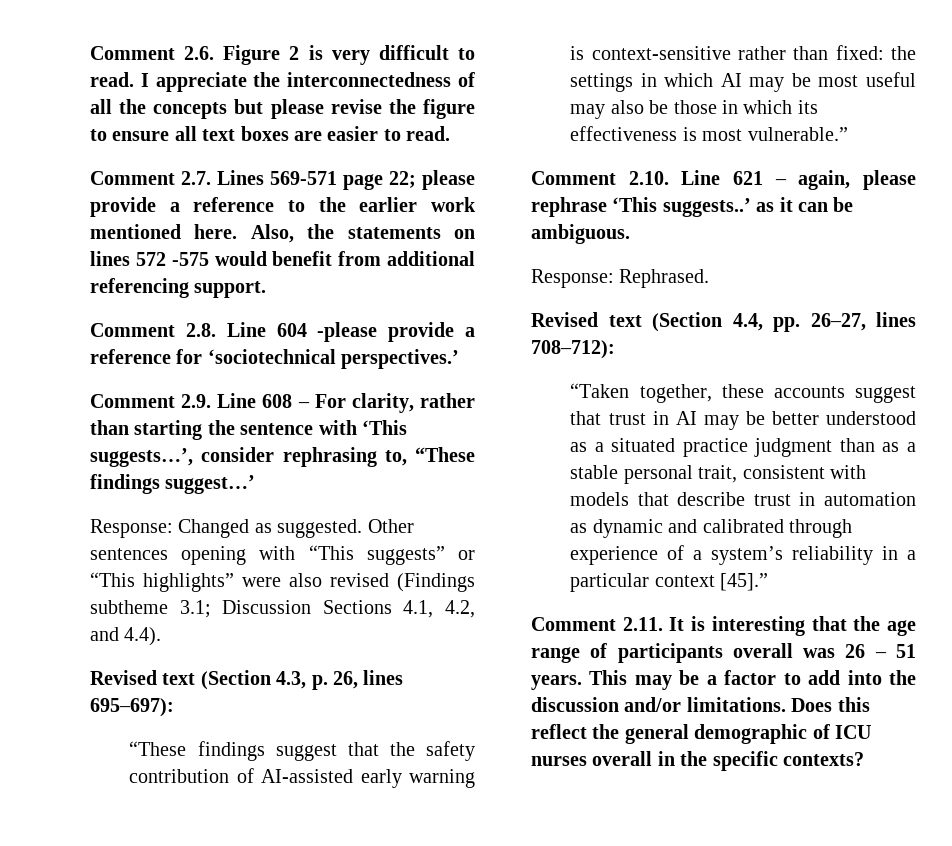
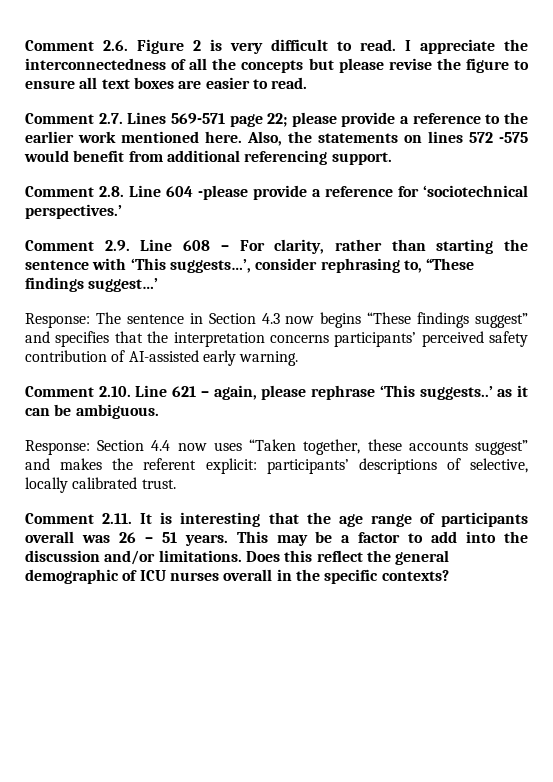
- Response: Changed as suggested. Other sentences opening with “This suggests” or “This highlights” were also revised (Findings subtheme 3.1; Discussion Sections 4.1, 4.2, and 4.4).
- Revised text (Section 4.3, p. 26, lines 695–697):
- “These findings suggest that the safety contribution of AI-assisted early warning is context-sensitive rather than fixed: the settings in which AI may be most useful may also be those in which its effectiveness is most vulnerable.”
+ Response: The sentence in Section 4.3 now begins “These findings suggest” and specifies that the interpretation concerns participants’ perceived safety contribution of AI-assisted early warning.
- Response: Rephrased.
- Revised text (Section 4.4, pp. 26–27, lines 708–712):
- “Taken together, these accounts suggest that trust in AI may be better understood as a situated practice judgment than as a stable personal trait, consistent with models that describe trust in automation as dynamic and calibrated through experience of a system’s reliability in a particular context [45].”
+ Response: Section 4.4 now uses “Taken together, these accounts suggest” and makes the referent explicit: participants’ descriptions of selective, locally calibrated trust.

